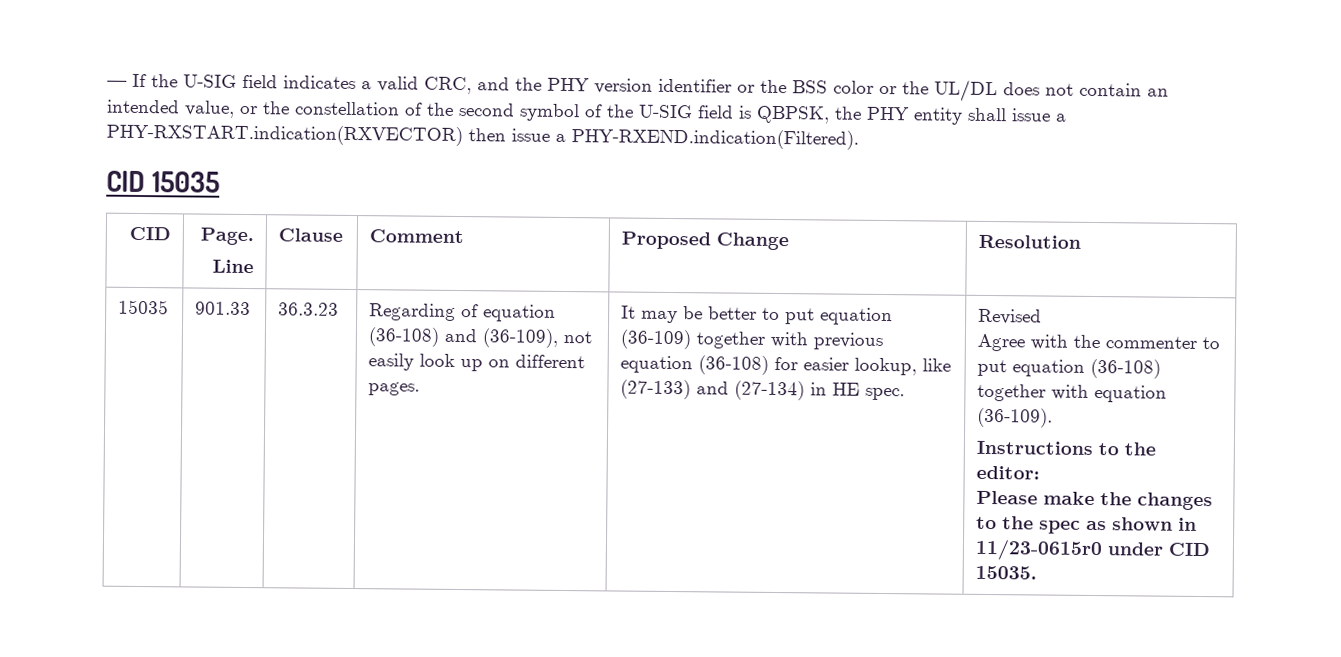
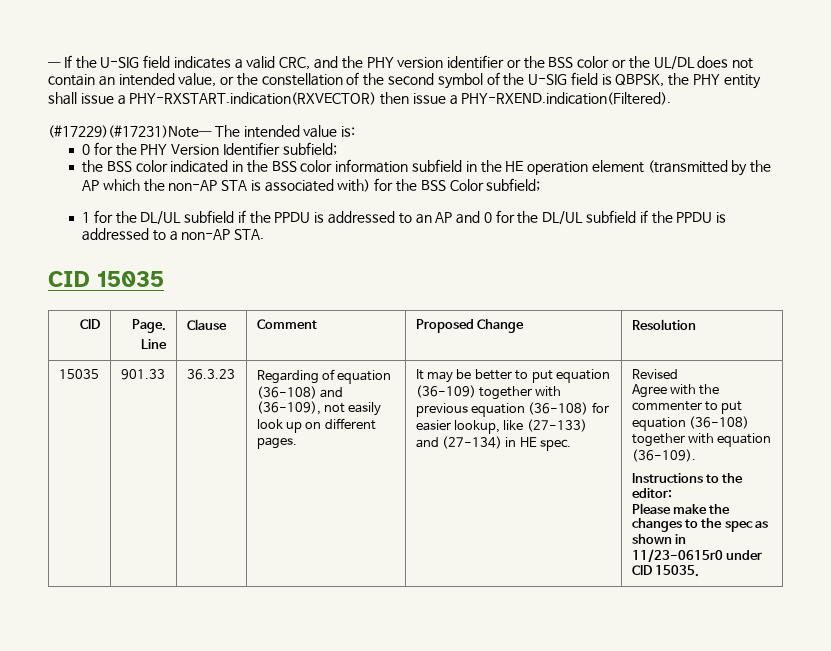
+ (#17229)(#17231)Note— The intended value is:
+ 0 for the PHY Version Identifier subfield;
+ the BSS color indicated in the BSS color information subfield in the HE operation element (transmitted by the AP which the non-AP STA is associated with) for the BSS Color subfield;
+ 1 for the DL/UL subfield if the PPDU is addressed to an AP and 0 for the DL/UL subfield if the PPDU is addressed to a non-AP STA.

